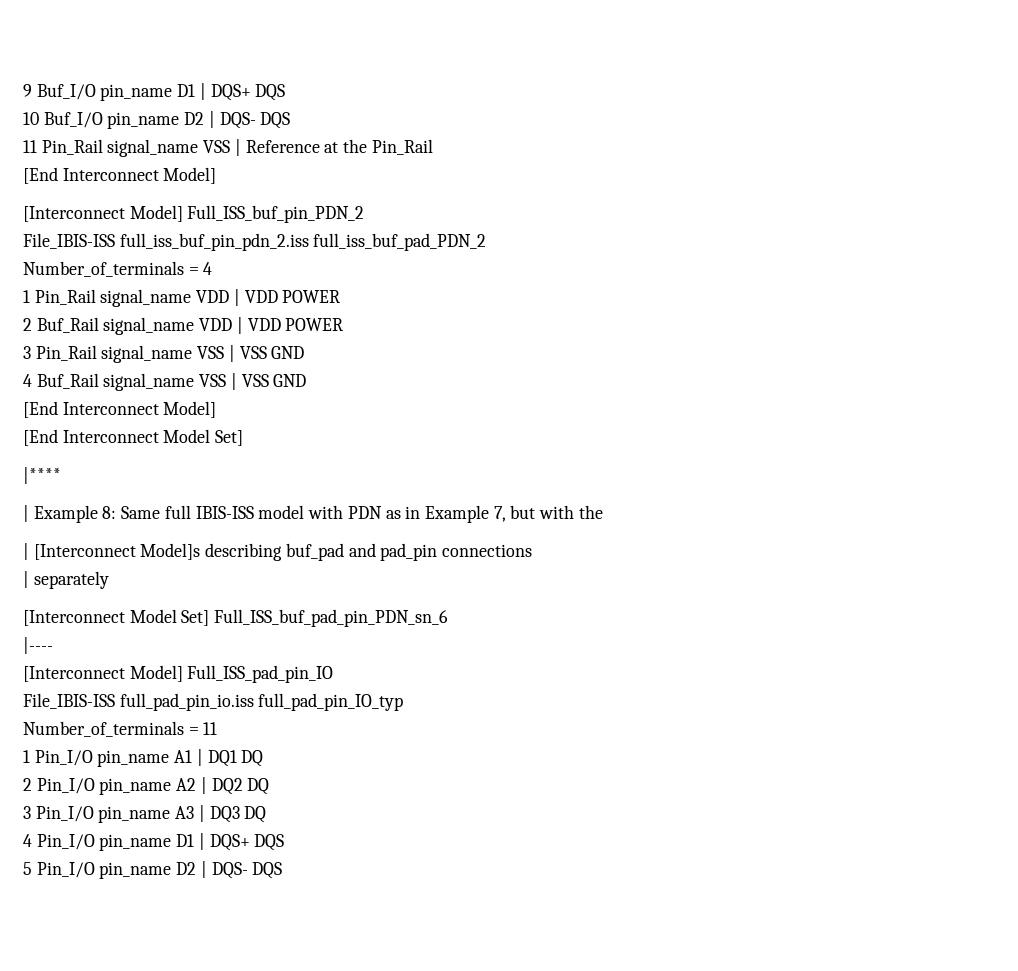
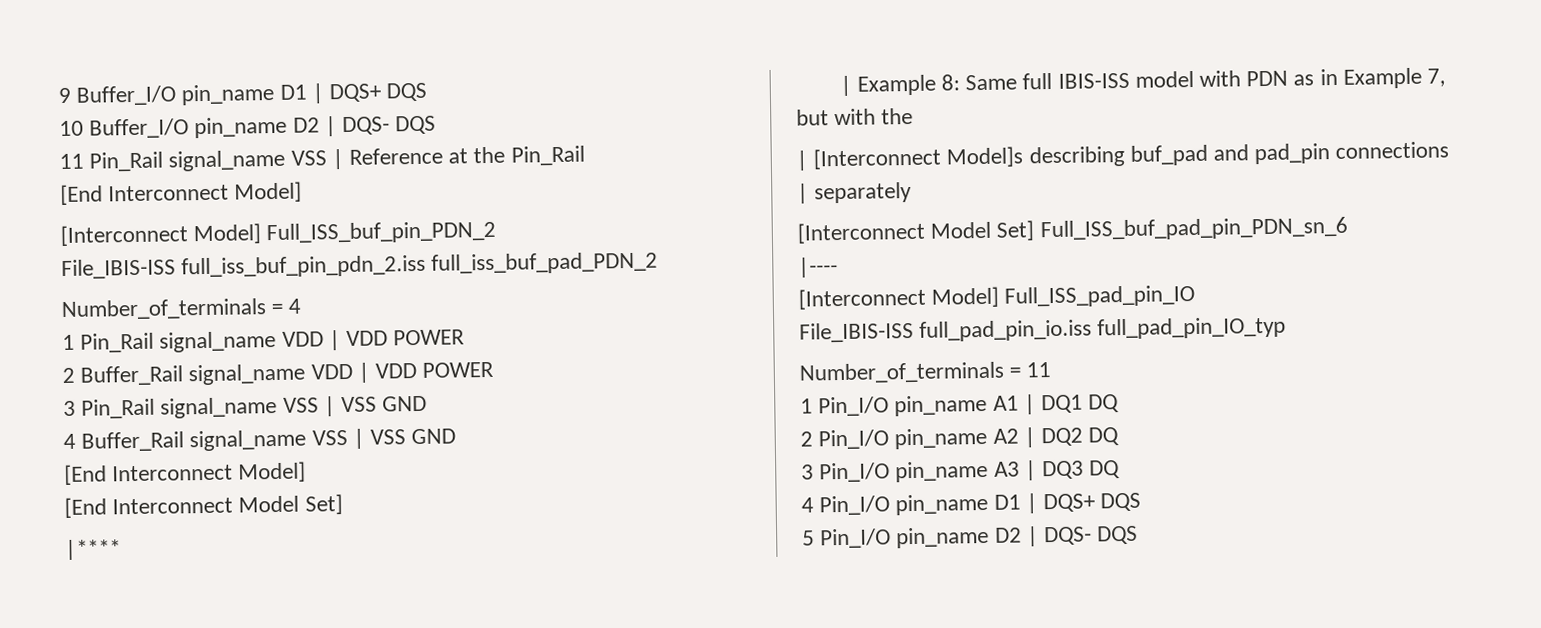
- 9 Buf_I/O pin_name D1 | DQS+ DQS
+ 9 Buffer_I/O pin_name D1 | DQS+ DQS
- 10 Buf_I/O pin_name D2 | DQS- DQS
+ 10 Buffer_I/O pin_name D2 | DQS- DQS
- 2 Buf_Rail signal_name VDD | VDD POWER
+ 2 Buffer_Rail signal_name VDD | VDD POWER
- 4 Buf_Rail signal_name VSS | VSS GND
+ 4 Buffer_Rail signal_name VSS | VSS GND

